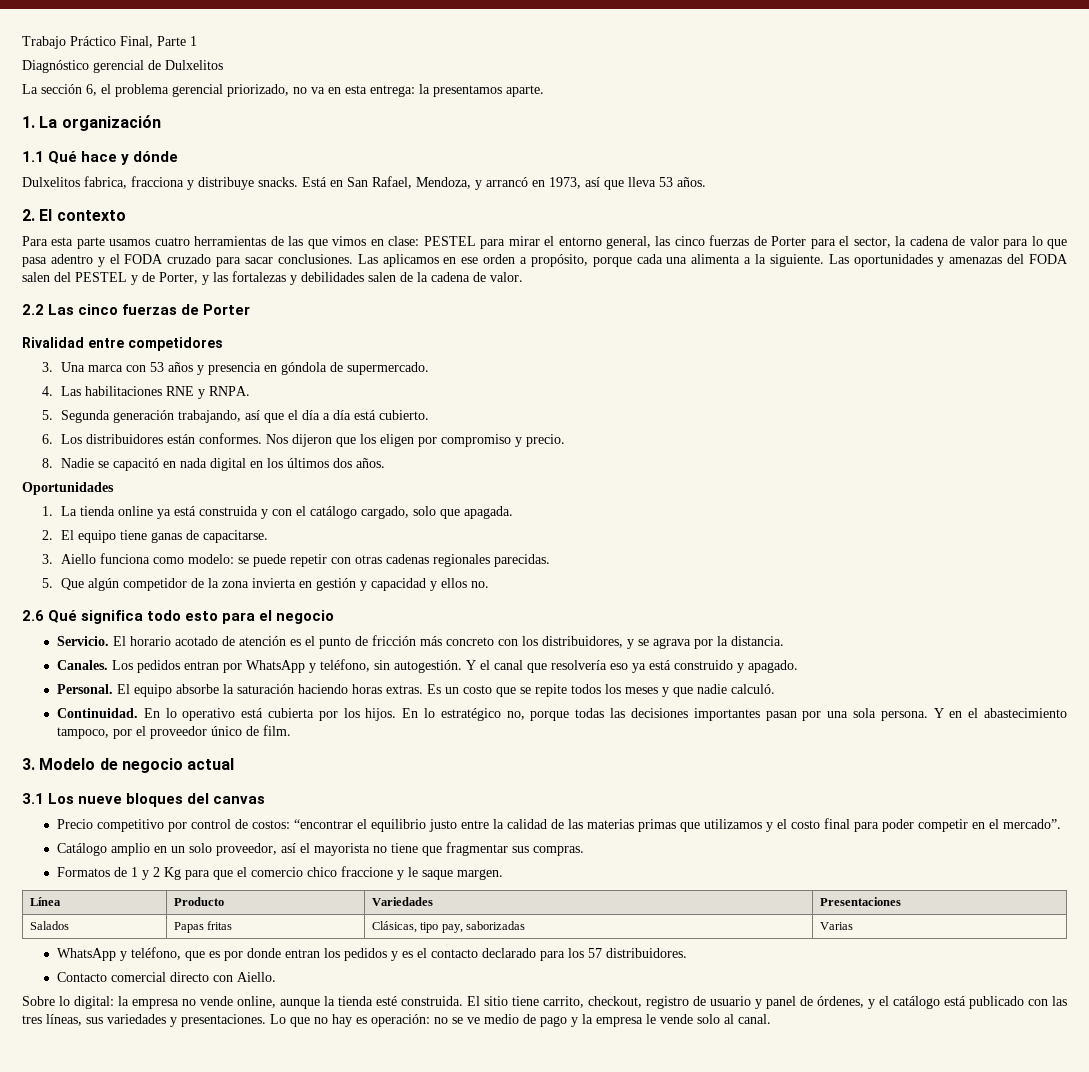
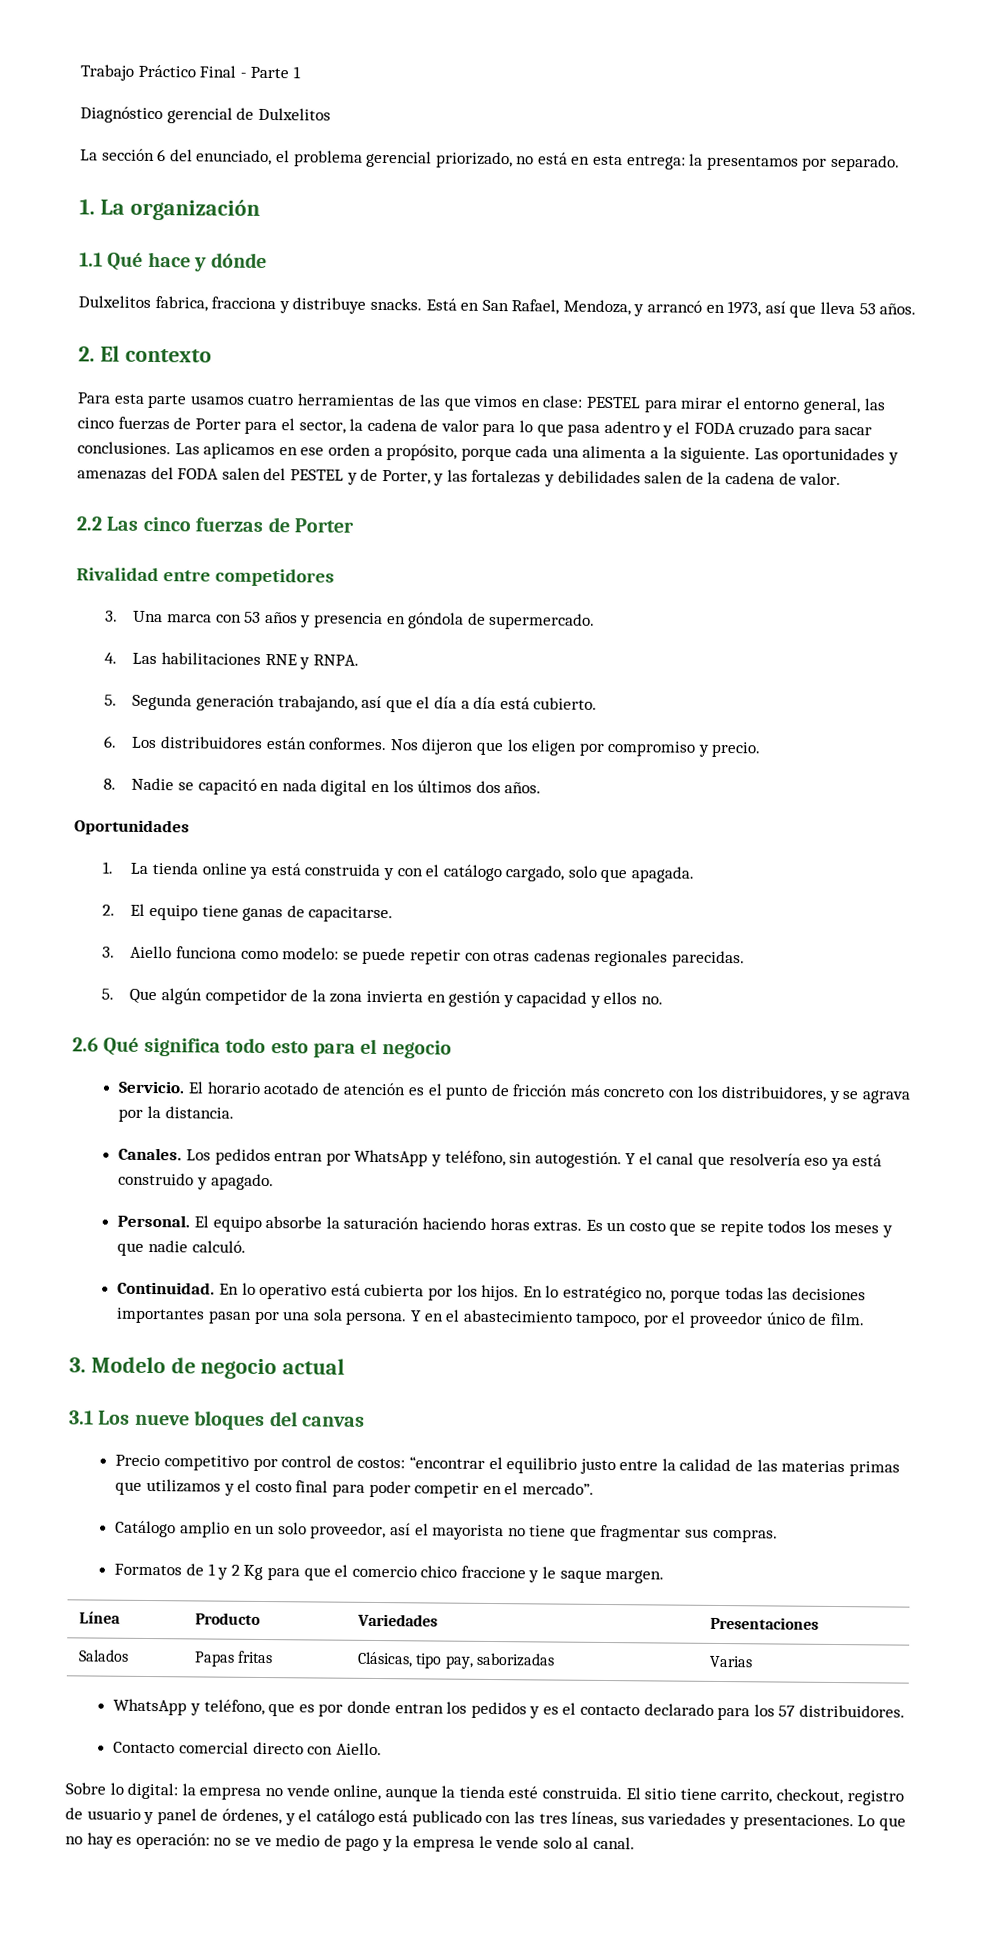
- Trabajo Práctico Final, Parte 1
+ Trabajo Práctico Final - Parte 1
- La sección 6, el problema gerencial priorizado, no va en esta entrega: la presentamos aparte.
+ La sección 6 del enunciado, el problema gerencial priorizado, no está en esta entrega: la presentamos por separado.

